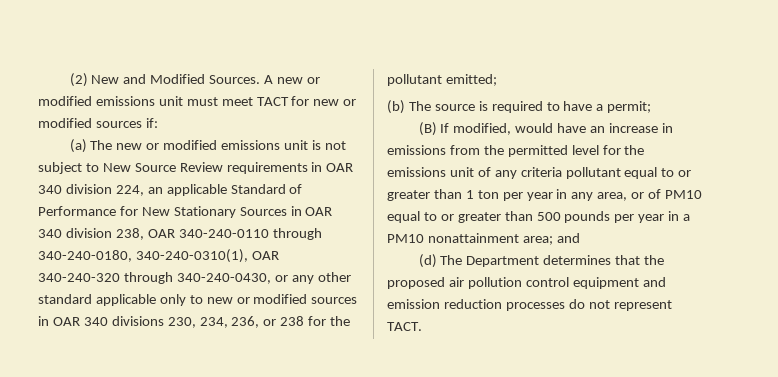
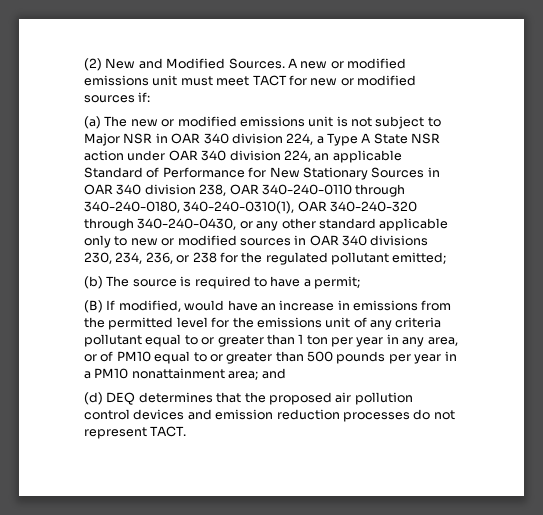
- (a) The new or modified emissions unit is not subject to New Source Review requirements in OAR 340 division 224, an applicable Standard of Performance for New Stationary Sources in OAR 340 division 238, OAR 340-240-0110 through 340-240-0180, 340-240-0310(1), OAR 340-240-320 through 340-240-0430, or any other standard applicable only to new or modified sources in OAR 340 divisions 230, 234, 236, or 238 for the pollutant emitted;
+ (a) The new or modified emissions unit is not subject to Major NSR in OAR 340 division 224, a Type A State NSR action under OAR 340 division 224, an applicable Standard of Performance for New Stationary Sources in OAR 340 division 238, OAR 340-240-0110 through 340-240-0180, 340-240-0310(1), OAR 340-240-320 through 340-240-0430, or any other standard applicable only to new or modified sources in OAR 340 divisions 230, 234, 236, or 238 for the regulated pollutant emitted;
- (d) The Department determines that the proposed air pollution control equipment and emission reduction processes do not represent TACT.
+ (d) DEQ determines that the proposed air pollution control devices and emission reduction processes do not represent TACT.

